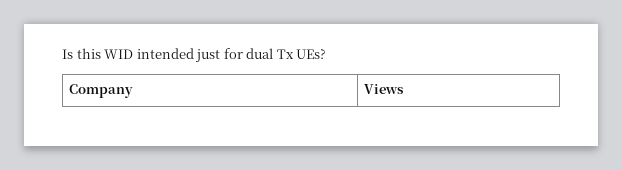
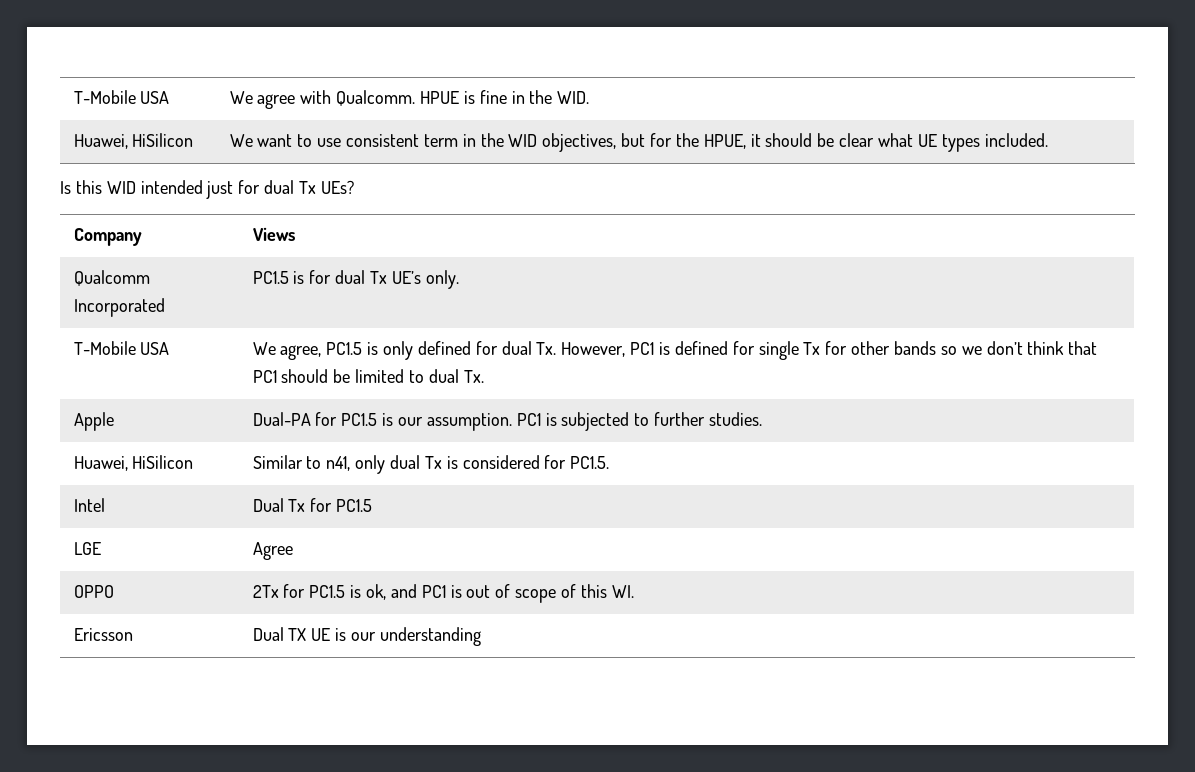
+ T-Mobile USA | We agree with Qualcomm. HPUE is fine in the WID.
+ Huawei, HiSilicon | We want to use consistent term in the WID objectives, but for the HPUE, it should be clear what UE types included.
+ Qualcomm Incorporated | PC1.5 is for dual Tx UE’s only.
+ T-Mobile USA | We agree, PC1.5 is only defined for dual Tx. However, PC1 is defined for single Tx for other bands so we don’t think that PC1 should be limited to dual Tx.
+ Apple | Dual-PA for PC1.5 is our assumption. PC1 is subjected to further studies.
+ Huawei, HiSilicon | Similar to n41, only dual Tx is considered for PC1.5.
+ Intel | Dual Tx for PC1.5
+ LGE | Agree
+ OPPO | 2Tx for PC1.5 is ok, and PC1 is out of scope of this WI.
+ Ericsson | Dual TX UE is our understanding

